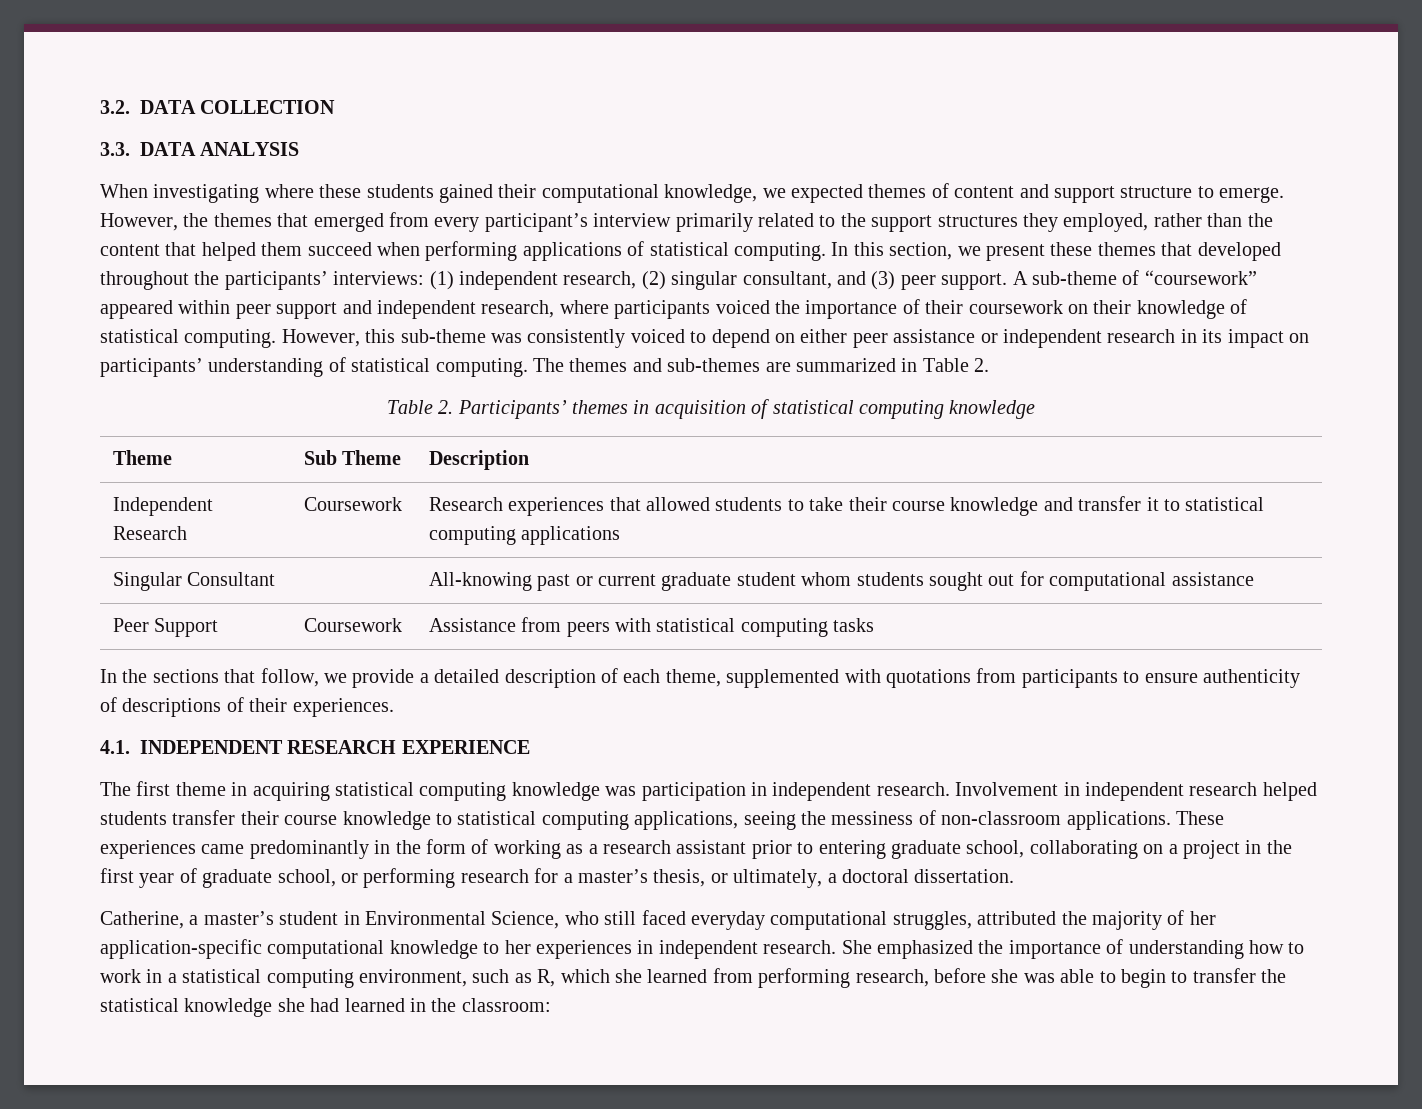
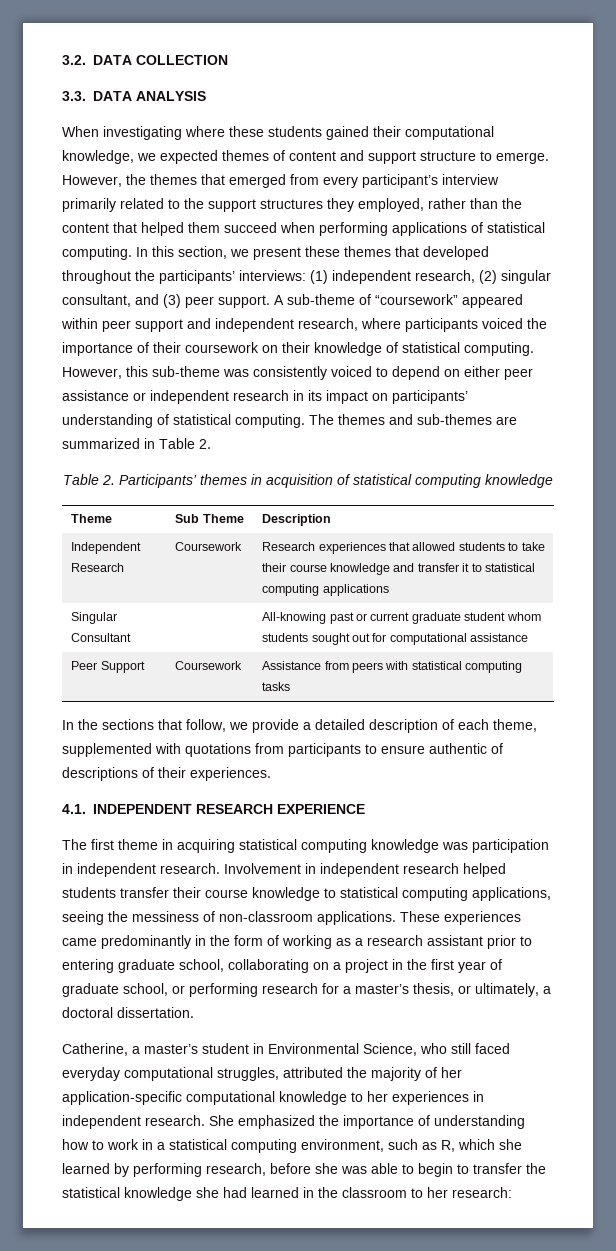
- In the sections that follow, we provide a detailed description of each theme, supplemented with quotations from participants to ensure authenticity of descriptions of their experiences.
+ In the sections that follow, we provide a detailed description of each theme, supplemented with quotations from participants to ensure authentic of descriptions of their experiences.
- She emphasized the importance of understanding how to work in a statistical computing environment, such as R, which she learned from performing research, before she was able to begin to transfer the statistical knowledge she had learned in the classroom:
+ She emphasized the importance of understanding how to work in a statistical computing environment, such as R, which she learned by performing research, before she was able to begin to transfer the statistical knowledge she had learned in the classroom to her research:

